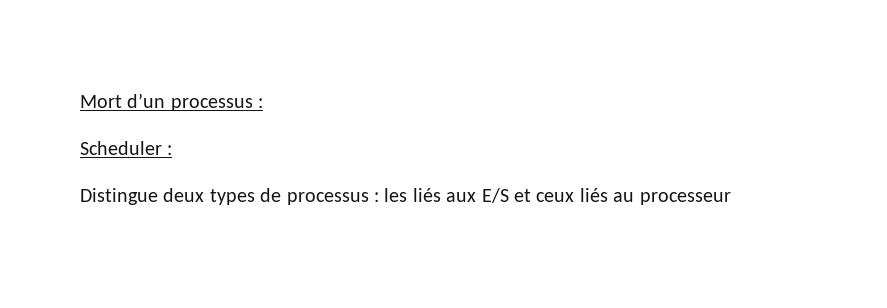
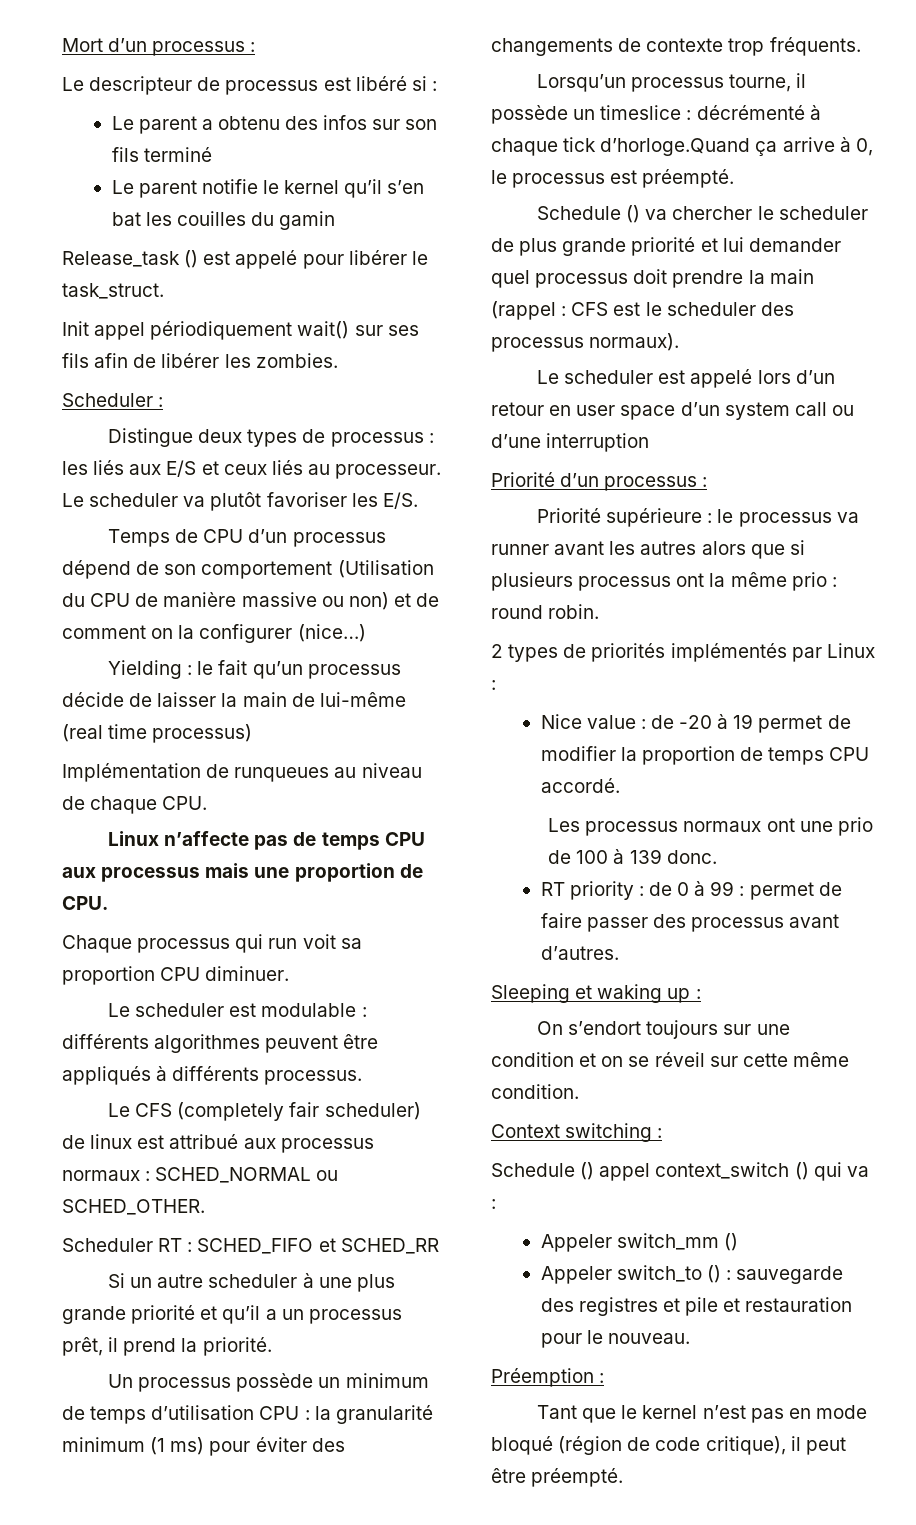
+ Le descripteur de processus est libéré si :
+ Le parent a obtenu des infos sur son fils terminé
+ Le parent notifie le kernel qu’il s’en bat les couilles du gamin
+ Release_task () est appelé pour libérer le task_struct.
+ Init appel périodiquement wait() sur ses fils afin de libérer les zombies.
- Distingue deux types de processus : les liés aux E/S et ceux liés au processeur
+ Distingue deux types de processus : les liés aux E/S et ceux liés au processeur. Le scheduler va plutôt favoriser les E/S.
+ Temps de CPU d’un processus dépend de son comportement (Utilisation du CPU de manière massive ou non) et de comment on la configurer (nice…)
+ Yielding : le fait qu’un processus décide de laisser la main de lui-même (real time processus)
+ Implémentation de runqueues au niveau de chaque CPU.
+ Linux n’affecte pas de temps CPU aux processus mais une proportion de CPU.
+ Chaque processus qui run voit sa proportion CPU diminuer.
+ Le scheduler est modulable : différents algorithmes peuvent être appliqués à différents processus.
+ Le CFS (completely fair scheduler) de linux est attribué aux processus normaux : SCHED_NORMAL ou SCHED_OTHER.
+ Scheduler RT : SCHED_FIFO et SCHED_RR
+ Si un autre scheduler à une plus grande priorité et qu’il a un processus prêt, il prend la priorité.
+ Un processus possède un minimum de temps d’utilisation CPU : la granularité minimum (1 ms) pour éviter des changements de contexte trop fréquents.
+ Lorsqu’un processus tourne, il possède un timeslice : décrémenté à chaque tick d’horloge.Quand ça arrive à 0, le processus est préempté.
+ Schedule () va chercher le scheduler de plus grande priorité et lui demander quel processus doit prendre la main (rappel : CFS est le scheduler des processus normaux).
+ Le scheduler est appelé lors d’un retour en user space d’un system call ou d’une interruption
+ Priorité d’un processus :
+ Priorité supérieure : le processus va runner avant les autres alors que si plusieurs processus ont la même prio : round robin.
+ 2 types de priorités implémentés par Linux :
+ Nice value : de -20 à 19 permet de modifier la proportion de temps CPU accordé.
+ Les processus normaux ont une prio de 100 à 139 donc.
+ RT priority : de 0 à 99 : permet de faire passer des processus avant d’autres.
+ Sleeping et waking up :
+ On s’endort toujours sur une condition et on se réveil sur cette même condition.
+ Context switching :
+ Schedule () appel context_switch () qui va :
+ Appeler switch_mm ()
+ Appeler switch_to () : sauvegarde des registres et pile et restauration pour le nouveau.
+ Préemption :
+ Tant que le kernel n’est pas en mode bloqué (région de code critique), il peut être préempté.

